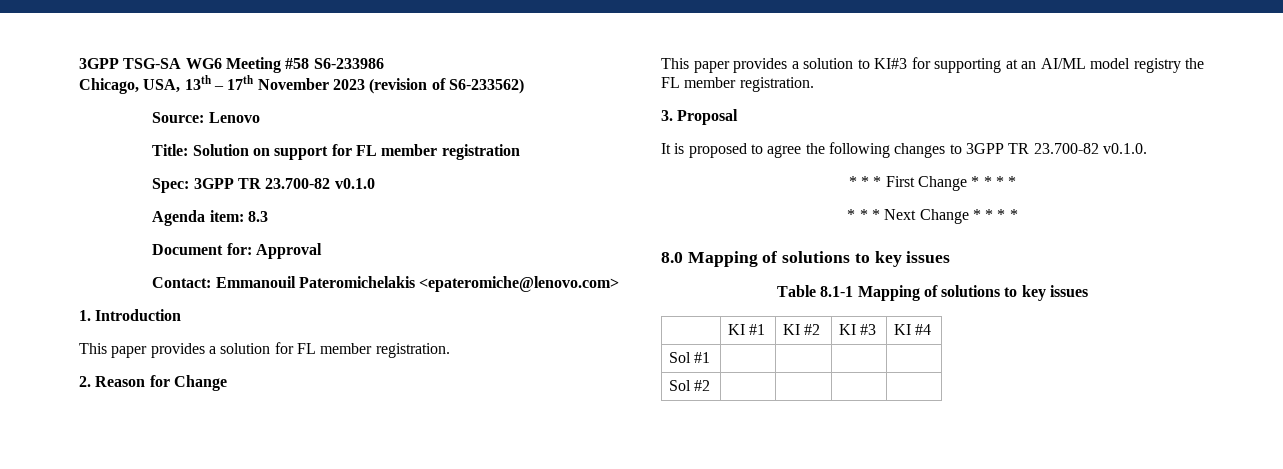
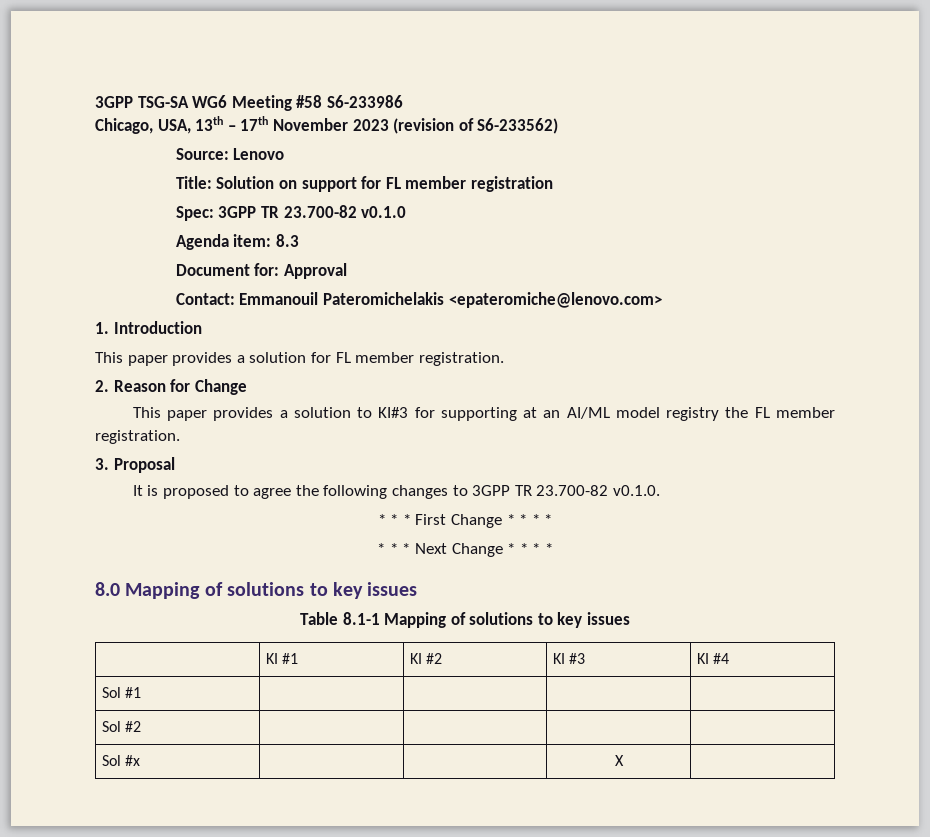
+ Sol #x | | | X |

